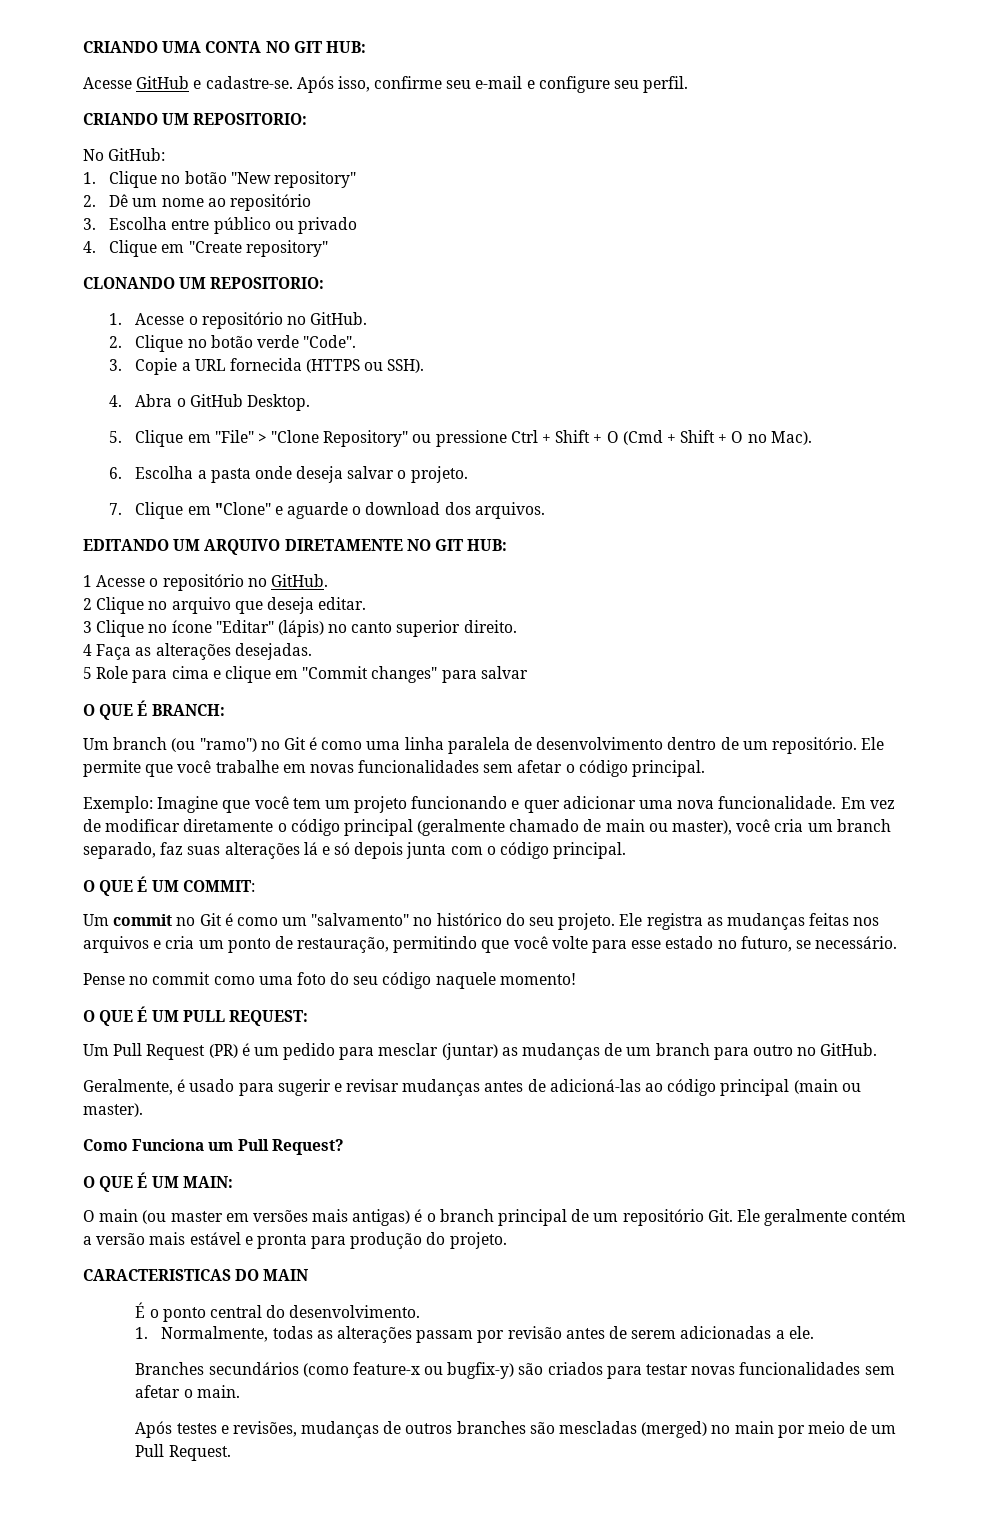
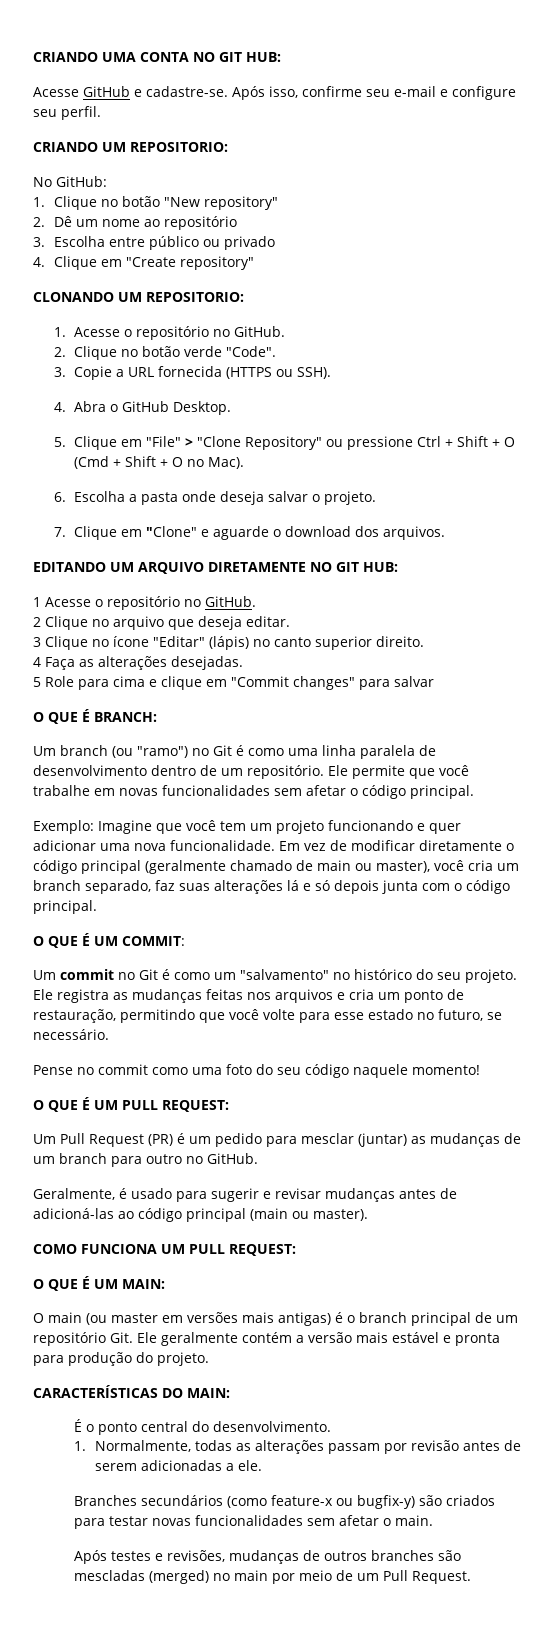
- Como Funciona um Pull Request?
+ COMO FUNCIONA UM PULL REQUEST:
- CARACTERISTICAS DO MAIN
+ CARACTERÍSTICAS DO MAIN:

